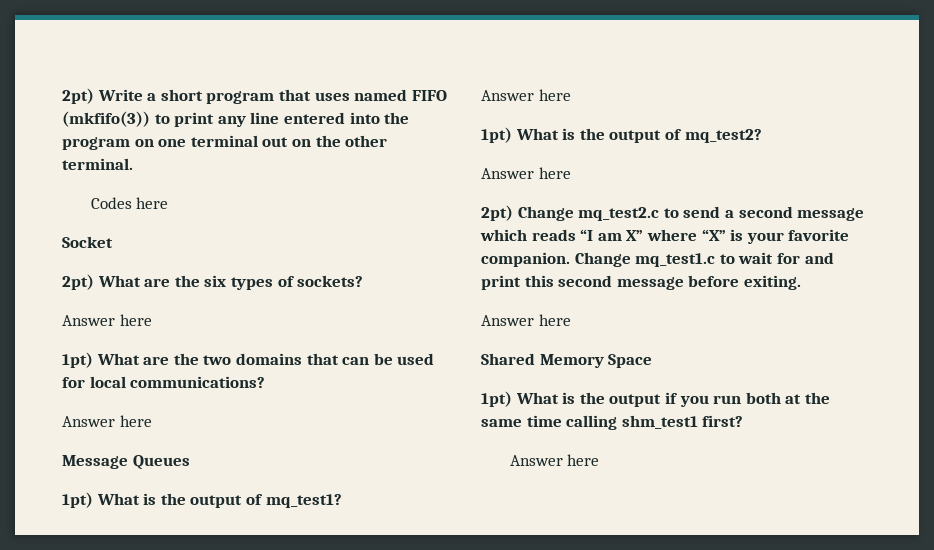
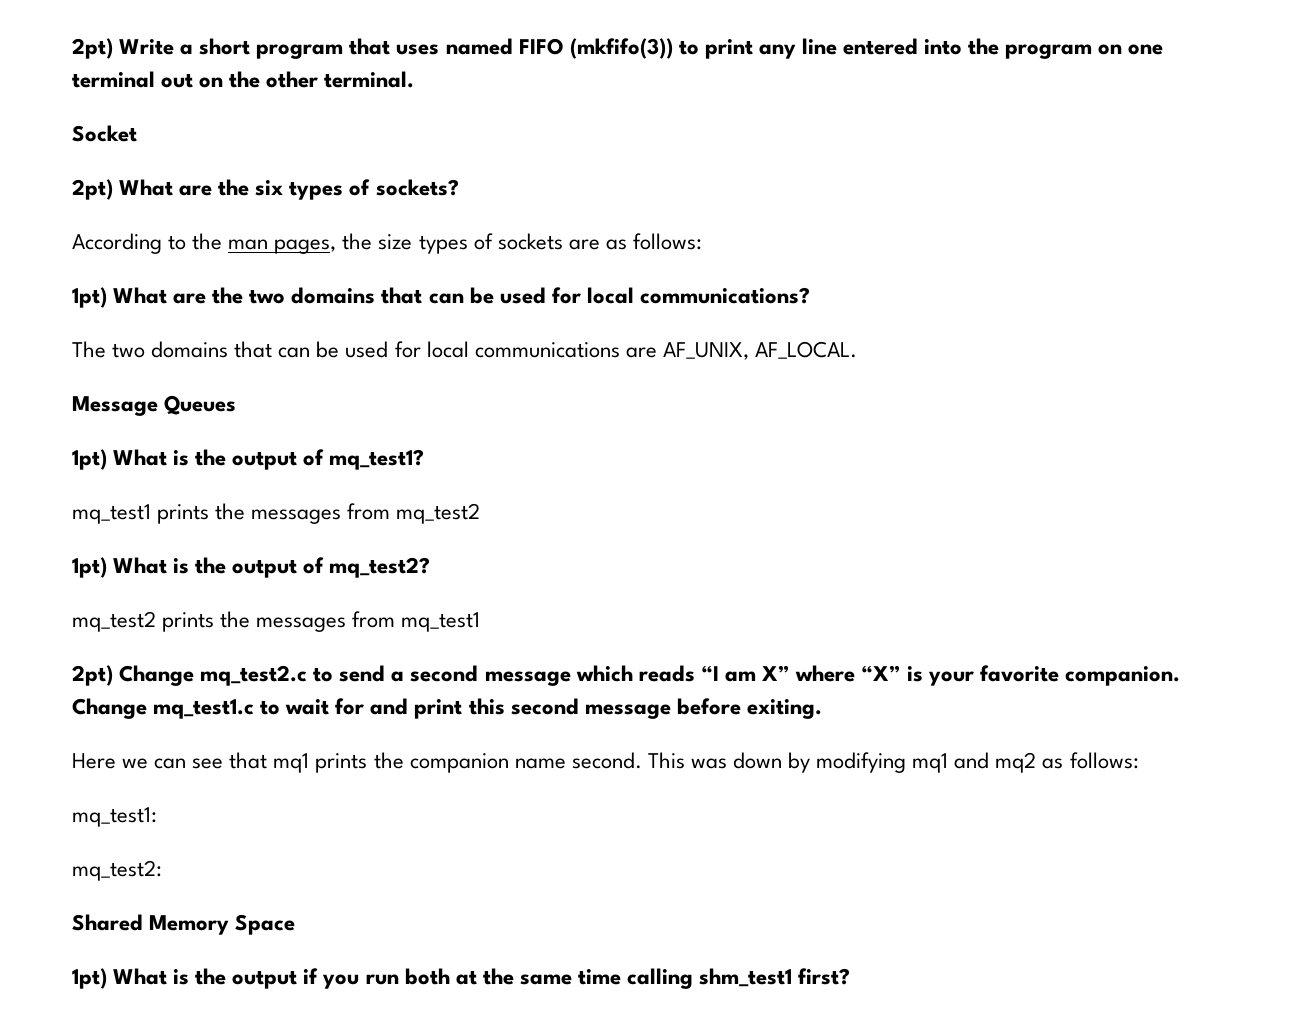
- Codes here
  2pt) What are the six types of sockets?
- Answer here
+ According to the man pages, the size types of sockets are as follows:
  1pt) What are the two domains that can be used for local communications?
- Answer here
+ The two domains that can be used for local communications are AF_UNIX, AF_LOCAL.
  1pt) What is the output of mq_test1?
- Answer here
+ mq_test1 prints the messages from mq_test2
  1pt) What is the output of mq_test2?
- Answer here
+ mq_test2 prints the messages from mq_test1
  Change mq_test1.c to wait for and print this second message before exiting.
- Answer here
+ Here we can see that mq1 prints the companion name second. This was down by modifying mq1 and mq2 as follows:
+ mq_test1:
+ mq_test2:
  1pt) What is the output if you run both at the same time calling shm_test1 first?
- Answer here

